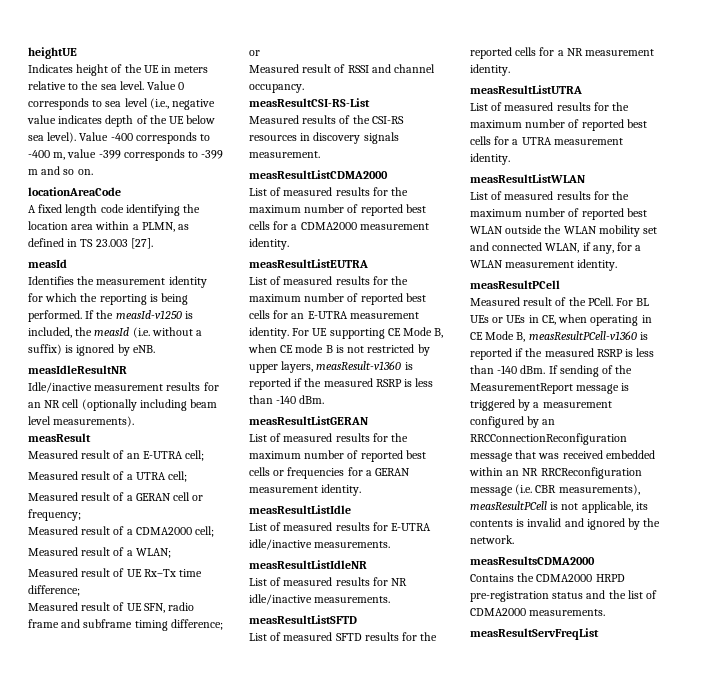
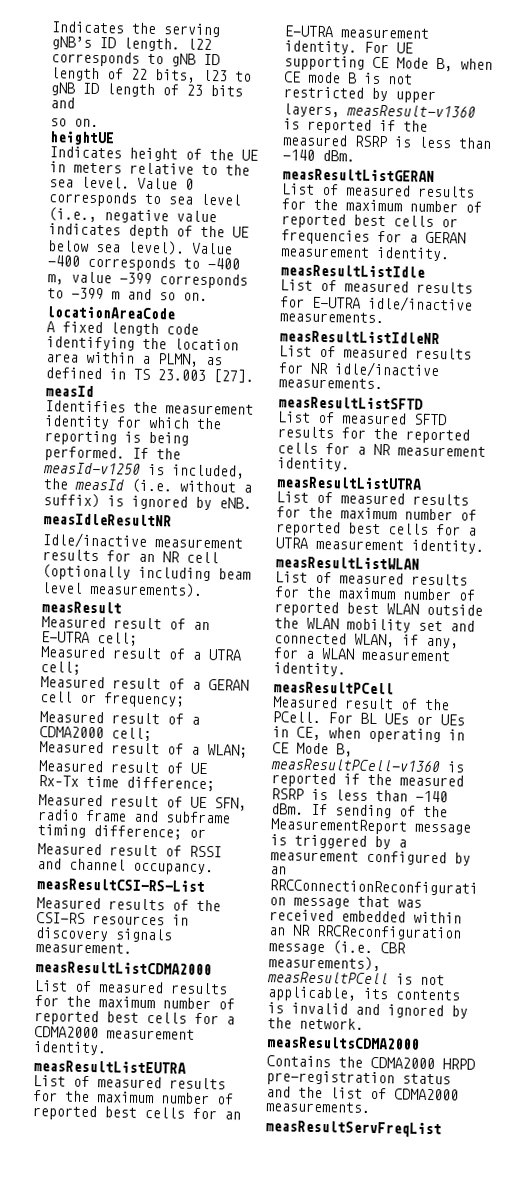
+ Indicates the serving gNB’s ID length. l22 corresponds to gNB ID length of 22 bits, l23 to gNB ID length of 23 bits and
+ so on.

